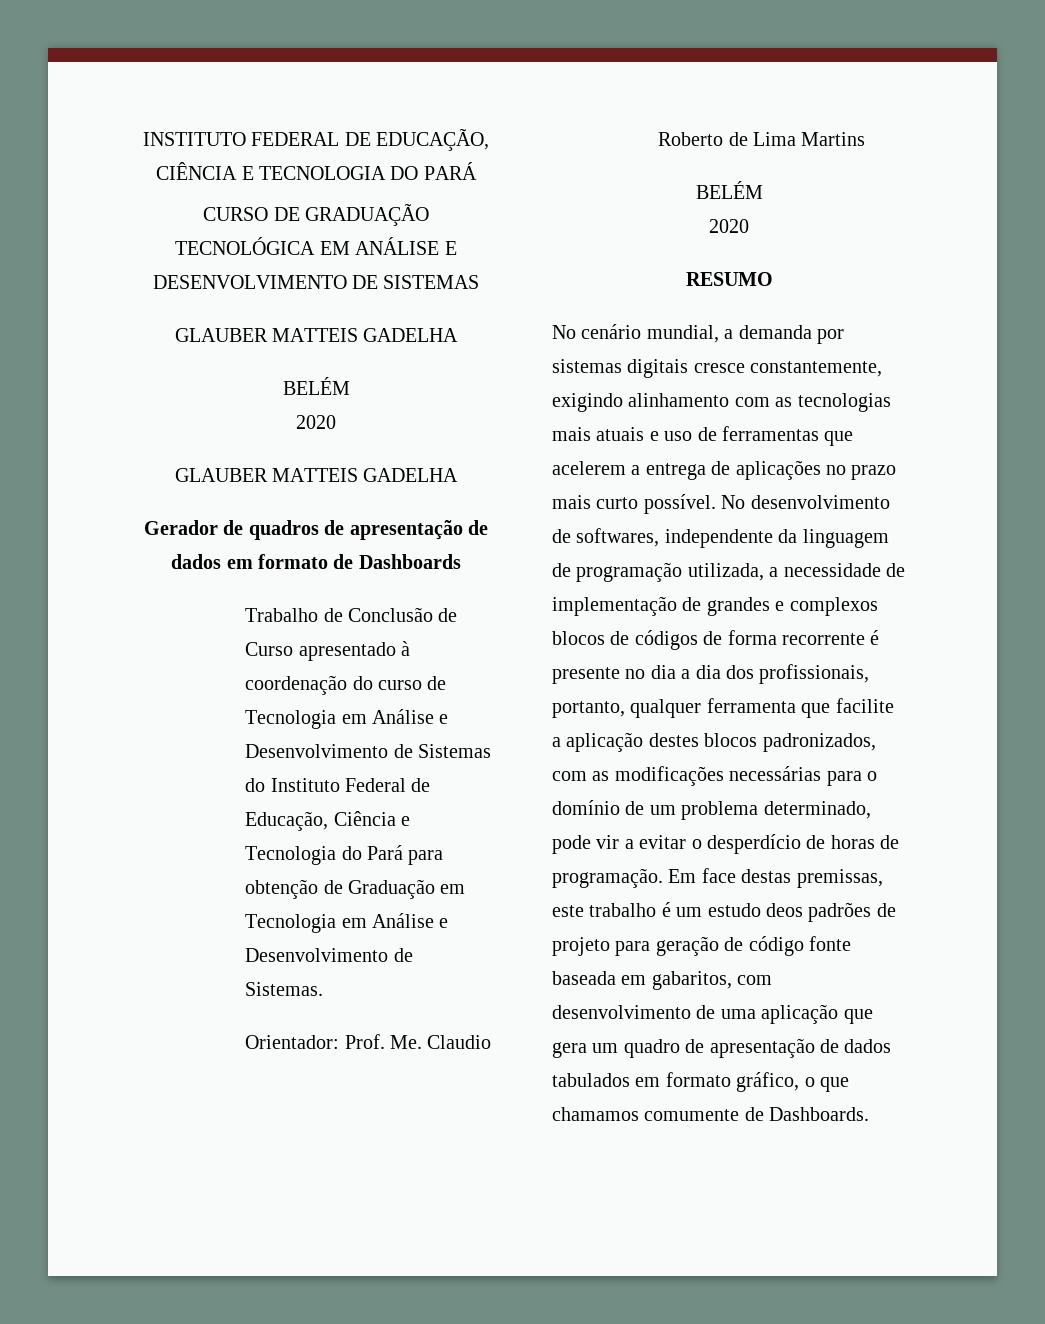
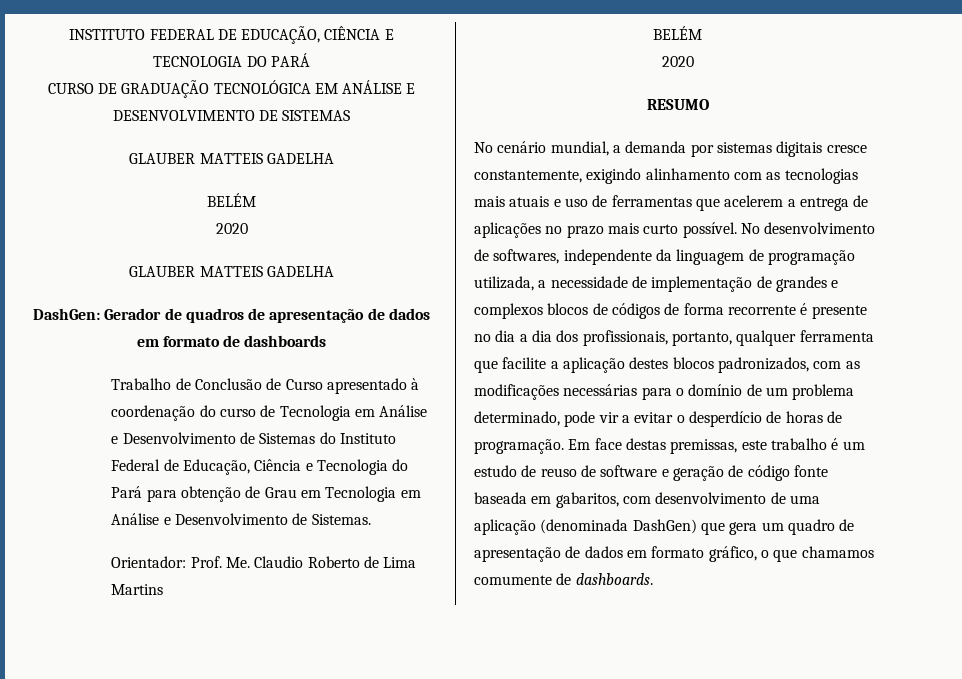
- Gerador de quadros de apresentação de dados em formato de Dashboards
+ DashGen: Gerador de quadros de apresentação de dados em formato de dashboards
- Trabalho de Conclusão de Curso apresentado à coordenação do curso de Tecnologia em Análise e Desenvolvimento de Sistemas do Instituto Federal de Educação, Ciência e Tecnologia do Pará para obtenção de Graduação em Tecnologia em Análise e Desenvolvimento de Sistemas.
+ Trabalho de Conclusão de Curso apresentado à coordenação do curso de Tecnologia em Análise e Desenvolvimento de Sistemas do Instituto Federal de Educação, Ciência e Tecnologia do Pará para obtenção de Grau em Tecnologia em Análise e Desenvolvimento de Sistemas.
- Em face destas premissas, este trabalho é um estudo deos padrões de projeto para geração de código fonte baseada em gabaritos, com desenvolvimento de uma aplicação que gera um quadro de apresentação de dados tabulados em formato gráfico, o que chamamos comumente de Dashboards.
+ Em face destas premissas, este trabalho é um estudo de reuso de software e geração de código fonte baseada em gabaritos, com desenvolvimento de uma aplicação (denominada DashGen) que gera um quadro de apresentação de dados em formato gráfico, o que chamamos comumente de dashboards.

